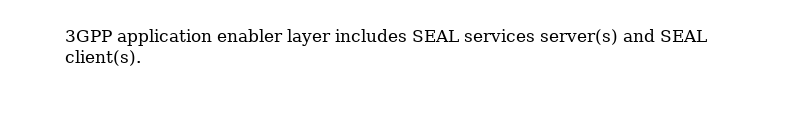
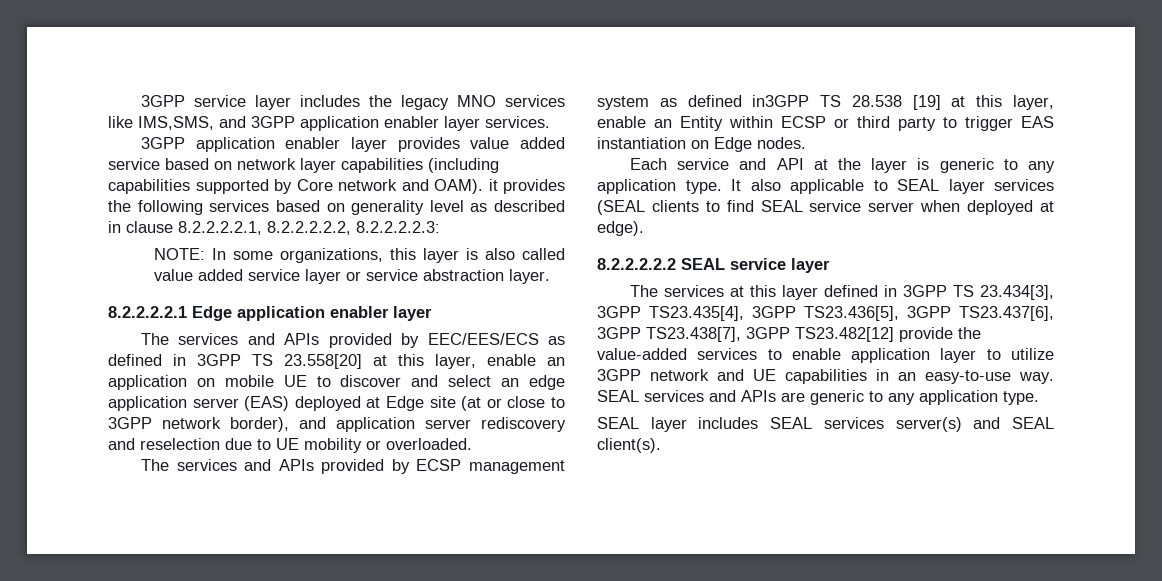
- 3GPP application enabler layer includes SEAL services server(s) and SEAL client(s).
+ 3GPP service layer includes the legacy MNO services like IMS,SMS, and 3GPP application enabler layer services.
+ 3GPP application enabler layer provides value added service based on network layer capabilities (including capabilities supported by Core network and OAM). it provides the following services based on generality level as described in clause 8.2.2.2.2.1, 8.2.2.2.2.2, 8.2.2.2.2.3:
+ NOTE: In some organizations, this layer is also called value added service layer or service abstraction layer.
+ 8.2.2.2.2.1 Edge application enabler layer
+ The services and APIs provided by EEC/EES/ECS as defined in 3GPP TS 23.558[20] at this layer, enable an application on mobile UE to discover and select an edge application server (EAS) deployed at Edge site (at or close to 3GPP network border), and application server rediscovery and reselection due to UE mobility or overloaded.
+ The services and APIs provided by ECSP management system as defined in3GPP TS 28.538 [19] at this layer, enable an Entity within ECSP or third party to trigger EAS instantiation on Edge nodes.
+ Each service and API at the layer is generic to any application type. It also applicable to SEAL layer services (SEAL clients to find SEAL service server when deployed at edge).
+ 8.2.2.2.2.2 SEAL service layer
+ The services at this layer defined in 3GPP TS 23.434[3], 3GPP TS23.435[4], 3GPP TS23.436[5], 3GPP TS23.437[6], 3GPP TS23.438[7], 3GPP TS23.482[12] provide the value-added services to enable application layer to utilize 3GPP network and UE capabilities in an easy-to-use way. SEAL services and APIs are generic to any application type.
+ SEAL layer includes SEAL services server(s) and SEAL client(s).

